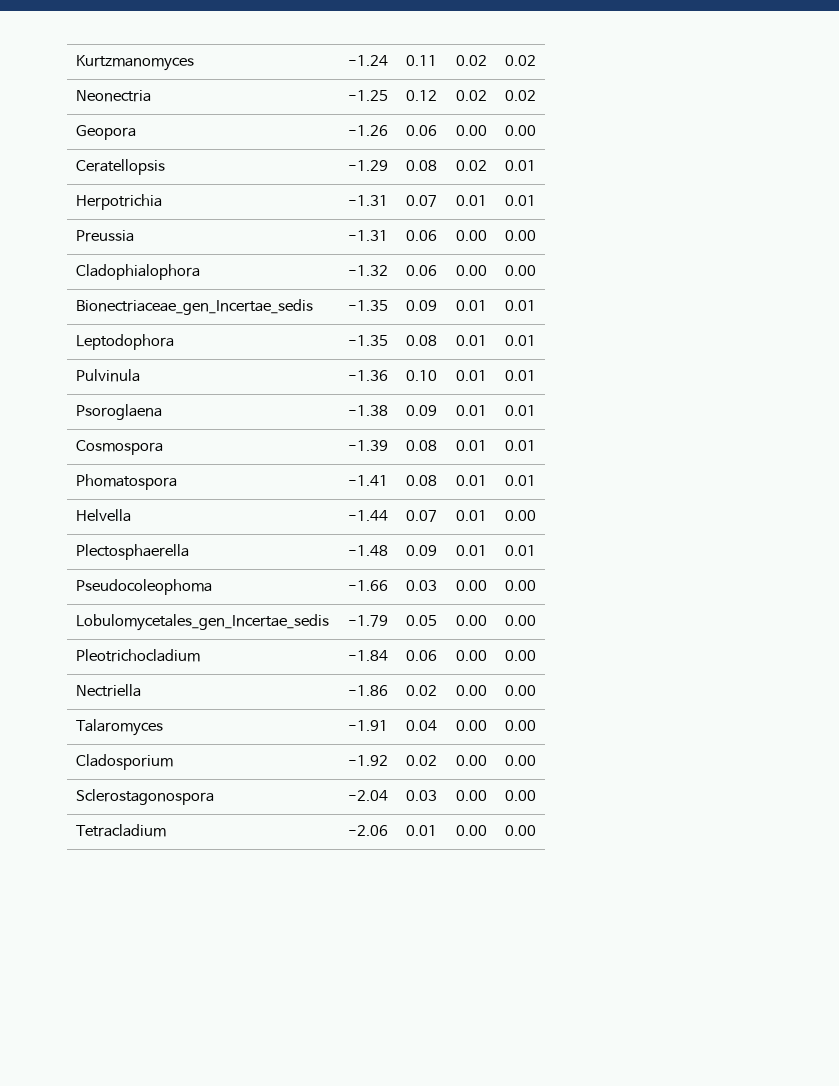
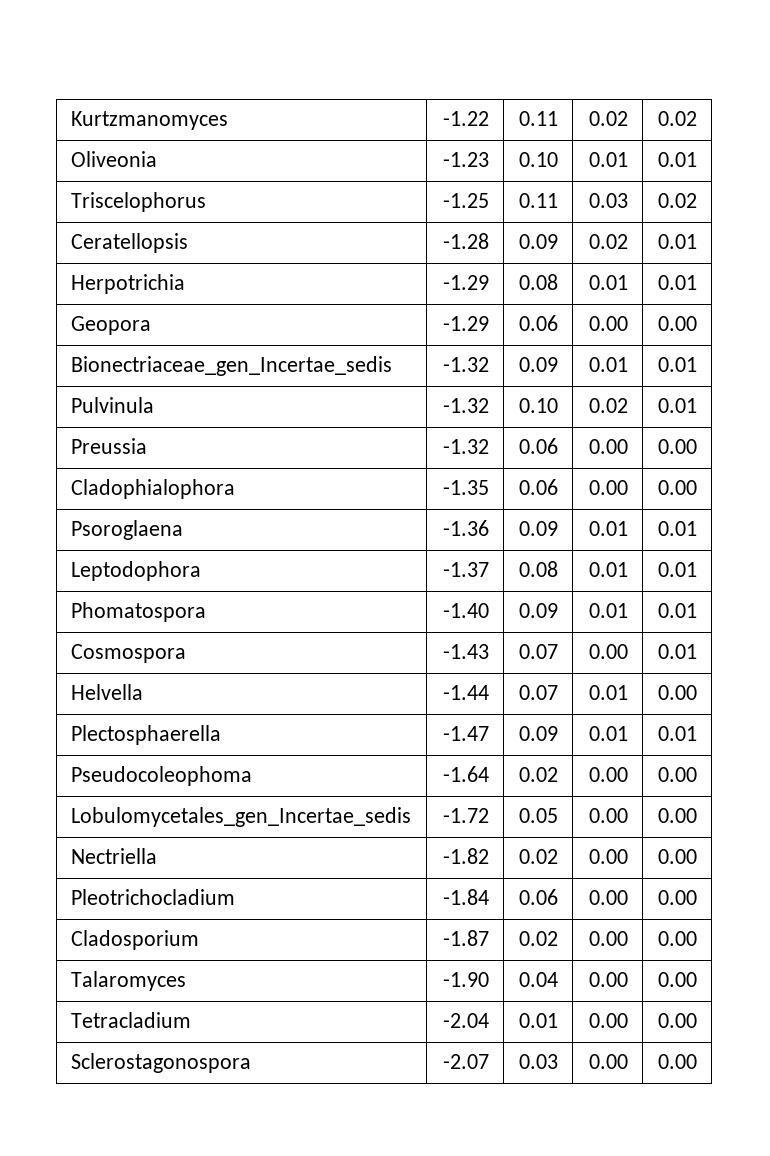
- Kurtzmanomyces | -1.24 | 0.11 | 0.02 | 0.02
+ Kurtzmanomyces | -1.22 | 0.11 | 0.02 | 0.02
- Neonectria | -1.25 | 0.12 | 0.02 | 0.02
+ Oliveonia | -1.23 | 0.10 | 0.01 | 0.01
+ Triscelophorus | -1.25 | 0.11 | 0.03 | 0.02
+ Ceratellopsis | -1.28 | 0.09 | 0.02 | 0.01
+ Herpotrichia | -1.29 | 0.08 | 0.01 | 0.01
- Geopora | -1.26 | 0.06 | 0.00 | 0.00
- Ceratellopsis | -1.29 | 0.08 | 0.02 | 0.01
- Herpotrichia | -1.31 | 0.07 | 0.01 | 0.01
+ Geopora | -1.29 | 0.06 | 0.00 | 0.00
+ Bionectriaceae_gen_Incertae_sedis | -1.32 | 0.09 | 0.01 | 0.01
+ Pulvinula | -1.32 | 0.10 | 0.02 | 0.01
- Preussia | -1.31 | 0.06 | 0.00 | 0.00
+ Preussia | -1.32 | 0.06 | 0.00 | 0.00
- Cladophialophora | -1.32 | 0.06 | 0.00 | 0.00
- Bionectriaceae_gen_Incertae_sedis | -1.35 | 0.09 | 0.01 | 0.01
+ Cladophialophora | -1.35 | 0.06 | 0.00 | 0.00
+ Psoroglaena | -1.36 | 0.09 | 0.01 | 0.01
- Leptodophora | -1.35 | 0.08 | 0.01 | 0.01
- Pulvinula | -1.36 | 0.10 | 0.01 | 0.01
- Psoroglaena | -1.38 | 0.09 | 0.01 | 0.01
- Cosmospora | -1.39 | 0.08 | 0.01 | 0.01
- Phomatospora | -1.41 | 0.08 | 0.01 | 0.01
+ Leptodophora | -1.37 | 0.08 | 0.01 | 0.01
+ Phomatospora | -1.40 | 0.09 | 0.01 | 0.01
+ Cosmospora | -1.43 | 0.07 | 0.00 | 0.01
- Plectosphaerella | -1.48 | 0.09 | 0.01 | 0.01
+ Plectosphaerella | -1.47 | 0.09 | 0.01 | 0.01
- Pseudocoleophoma | -1.66 | 0.03 | 0.00 | 0.00
+ Pseudocoleophoma | -1.64 | 0.02 | 0.00 | 0.00
- Lobulomycetales_gen_Incertae_sedis | -1.79 | 0.05 | 0.00 | 0.00
+ Lobulomycetales_gen_Incertae_sedis | -1.72 | 0.05 | 0.00 | 0.00
+ Nectriella | -1.82 | 0.02 | 0.00 | 0.00
- Nectriella | -1.86 | 0.02 | 0.00 | 0.00
+ Cladosporium | -1.87 | 0.02 | 0.00 | 0.00
- Talaromyces | -1.91 | 0.04 | 0.00 | 0.00
+ Talaromyces | -1.90 | 0.04 | 0.00 | 0.00
- Cladosporium | -1.92 | 0.02 | 0.00 | 0.00
+ Tetracladium | -2.04 | 0.01 | 0.00 | 0.00
- Sclerostagonospora | -2.04 | 0.03 | 0.00 | 0.00
- Tetracladium | -2.06 | 0.01 | 0.00 | 0.00
+ Sclerostagonospora | -2.07 | 0.03 | 0.00 | 0.00

